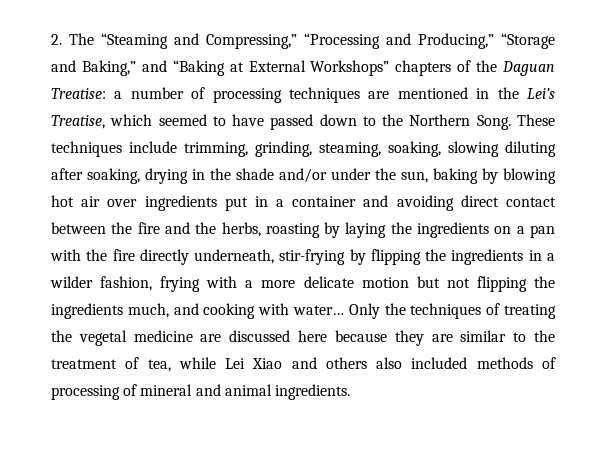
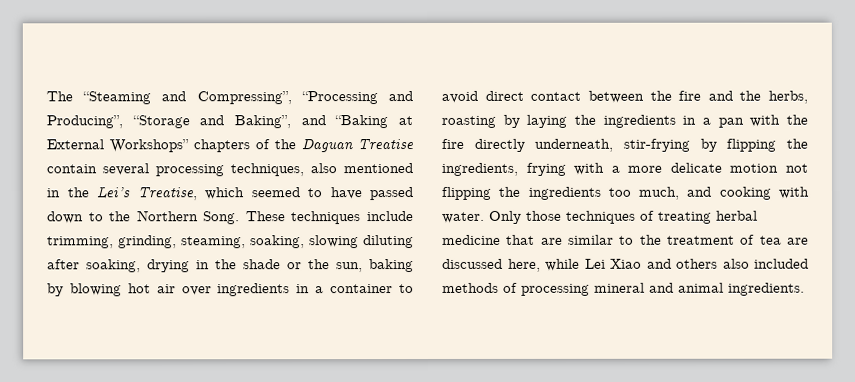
- 2. The “Steaming and Compressing,” “Processing and Producing,” “Storage and Baking,” and “Baking at External Workshops” chapters of the Daguan Treatise: a number of processing techniques are mentioned in the Lei’s Treatise, which seemed to have passed down to the Northern Song.
+ The “Steaming and Compressing”, “Processing and Producing”, “Storage and Baking”, and “Baking at External Workshops” chapters of the Daguan Treatise contain several processing techniques, also mentioned in the Lei’s Treatise, which seemed to have passed down to the Northern Song.
- These techniques include trimming, grinding, steaming, soaking, slowing diluting after soaking, drying in the shade and/or under the sun, baking by blowing hot air over ingredients put in a container and avoiding direct contact between the fire and the herbs, roasting by laying the ingredients on a pan with the fire directly underneath, stir-frying by flipping the ingredients in a wilder fashion, frying with a more delicate motion but not flipping the ingredients much, and cooking with water… Only the techniques of treating the vegetal medicine are discussed here because they are similar to the treatment of tea, while Lei Xiao and others also included methods of processing of mineral and animal ingredients.
+ These techniques include trimming, grinding, steaming, soaking, slowing diluting after soaking, drying in the shade or the sun, baking by blowing hot air over ingredients in a container to avoid direct contact between the fire and the herbs, roasting by laying the ingredients in a pan with the fire directly underneath, stir-frying by flipping the ingredients, frying with a more delicate motion not flipping the ingredients too much, and cooking with water. Only those techniques of treating herbal medicine that are similar to the treatment of tea are discussed here, while Lei Xiao and others also included methods of processing mineral and animal ingredients.

